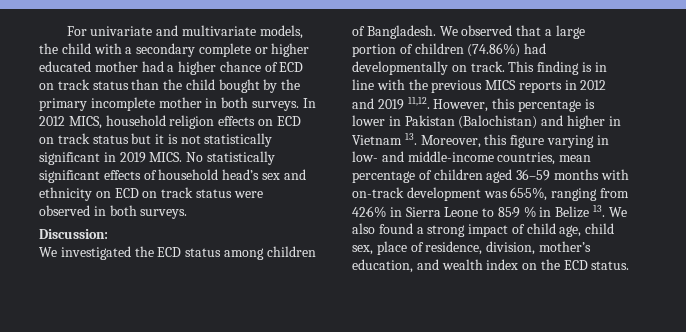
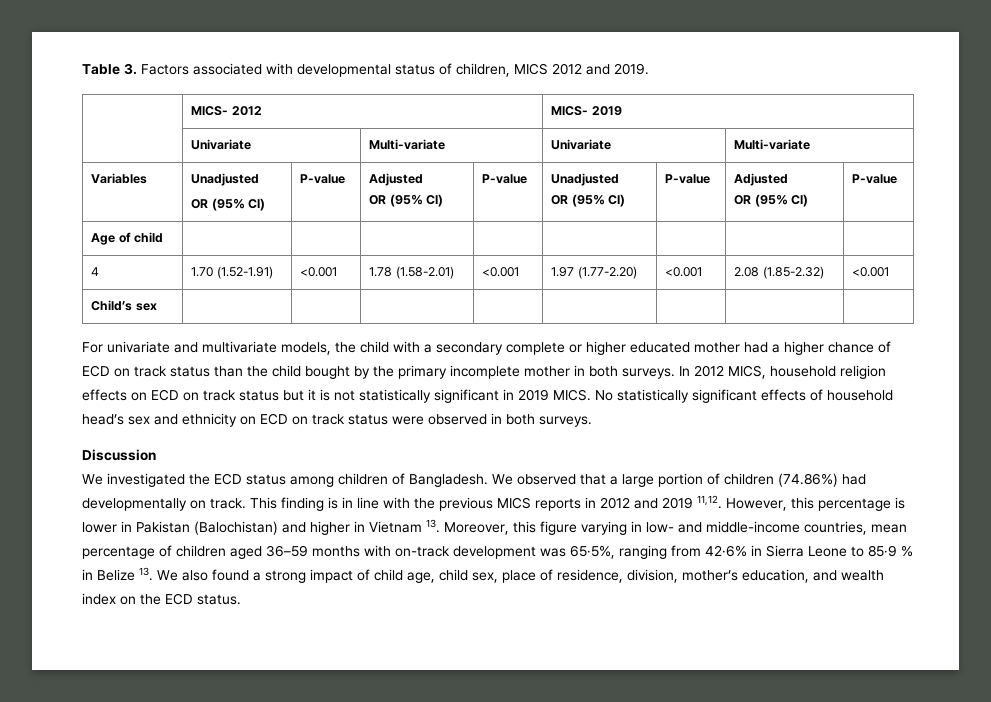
+ Table 3. Factors associated with developmental status of children, MICS 2012 and 2019.
+ | MICS- 2012 | MICS- 2019
+ | Univariate | Multi-variate | Univariate | Multi-variate
+ Variables | Unadjusted
+ OR (95% CI) | P-value | Adjusted
+ OR (95% CI) | P-value | Unadjusted
+ OR (95% CI) | P-value | Adjusted
+ OR (95% CI) | P-value
+ Age of child | | | | | | | |
+ 4 | 1.70 (1.52-1.91) | <0.001 | 1.78 (1.58-2.01) | <0.001 | 1.97 (1.77-2.20) | <0.001 | 2.08 (1.85-2.32) | <0.001
+ Child’s sex | | | | | | | |
- Discussion:
+ Discussion

